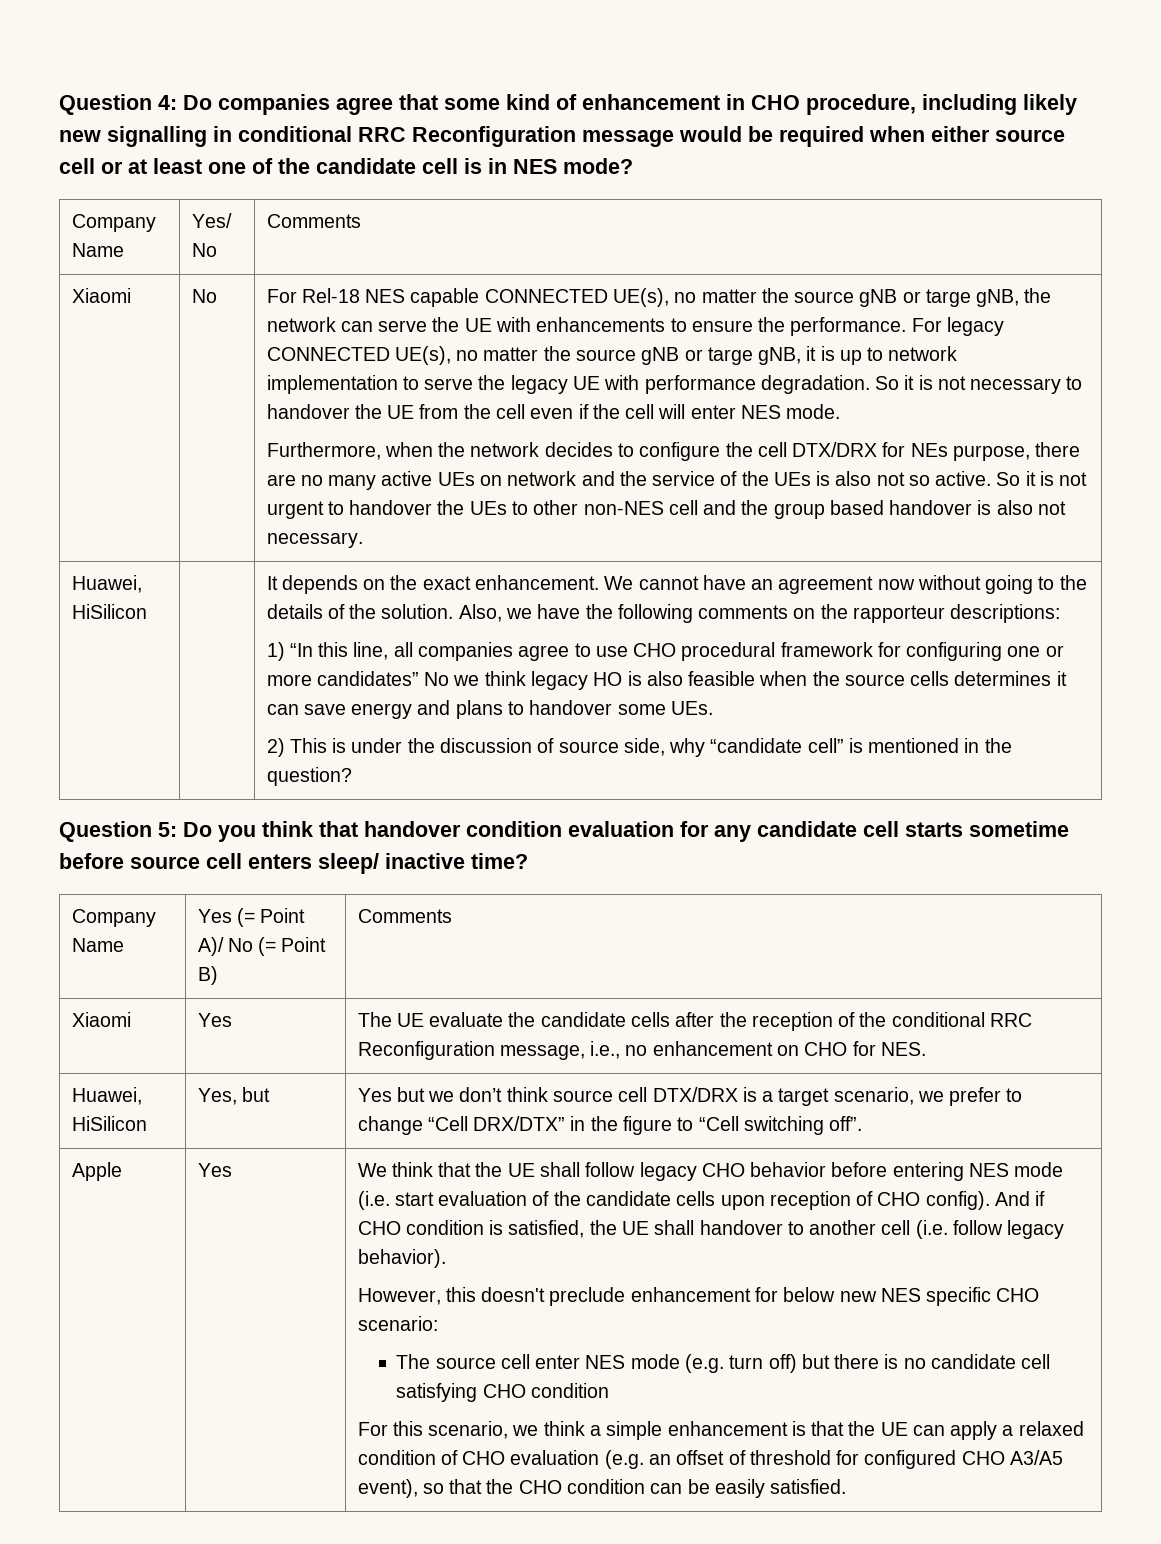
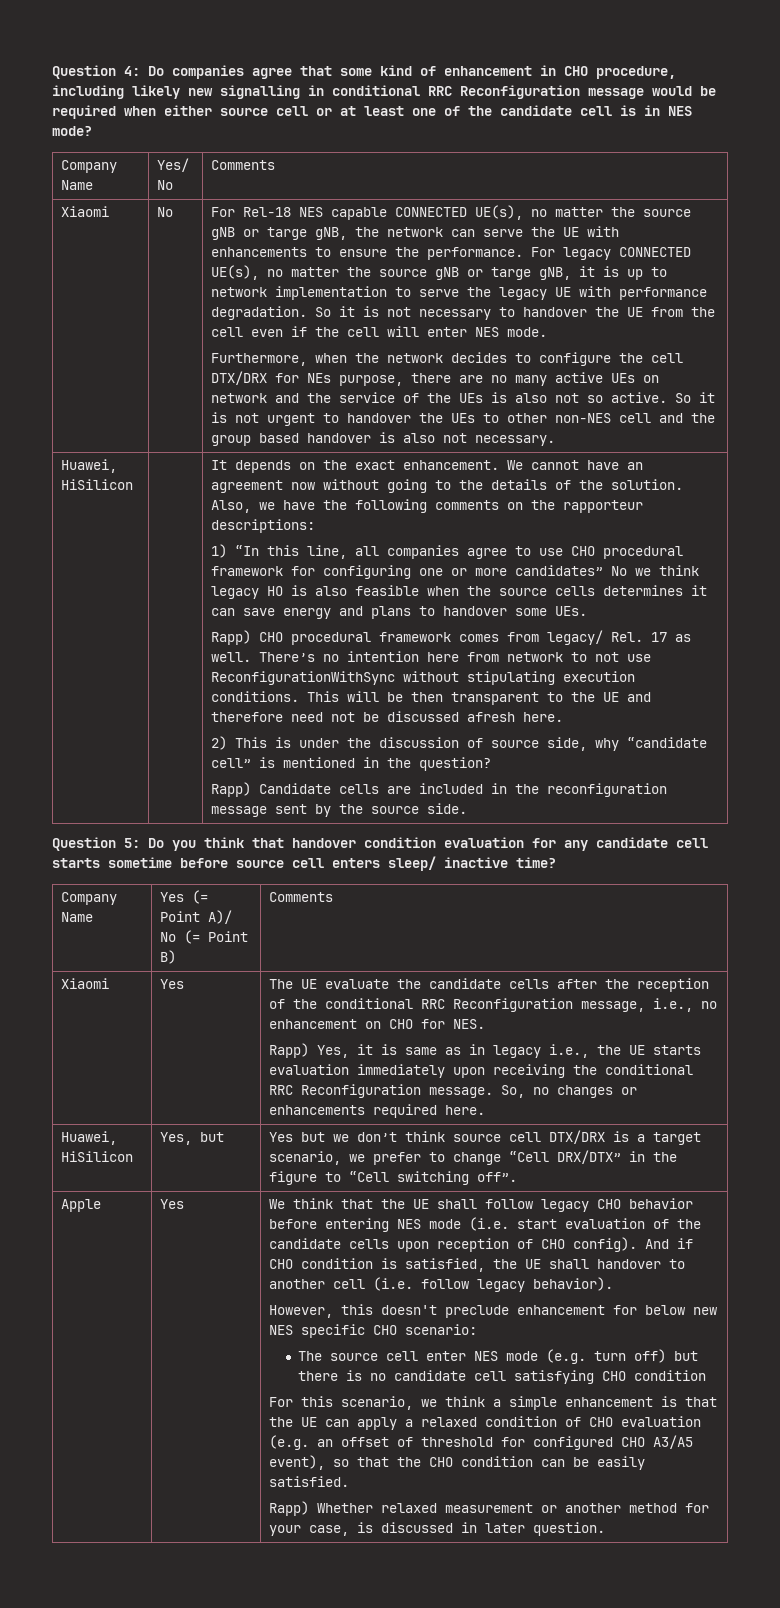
+ Rapp) CHO procedural framework comes from legacy/ Rel. 17 as well. There’s no intention here from network to not use ReconfigurationWithSync without stipulating execution conditions. This will be then transparent to the UE and therefore need not be discussed afresh here.
+ Rapp) Candidate cells are included in the reconfiguration message sent by the source side.
+ Rapp) Yes, it is same as in legacy i.e., the UE starts evaluation immediately upon receiving the conditional RRC Reconfiguration message. So, no changes or enhancements required here.
+ Rapp) Whether relaxed measurement or another method for your case, is discussed in later question.

